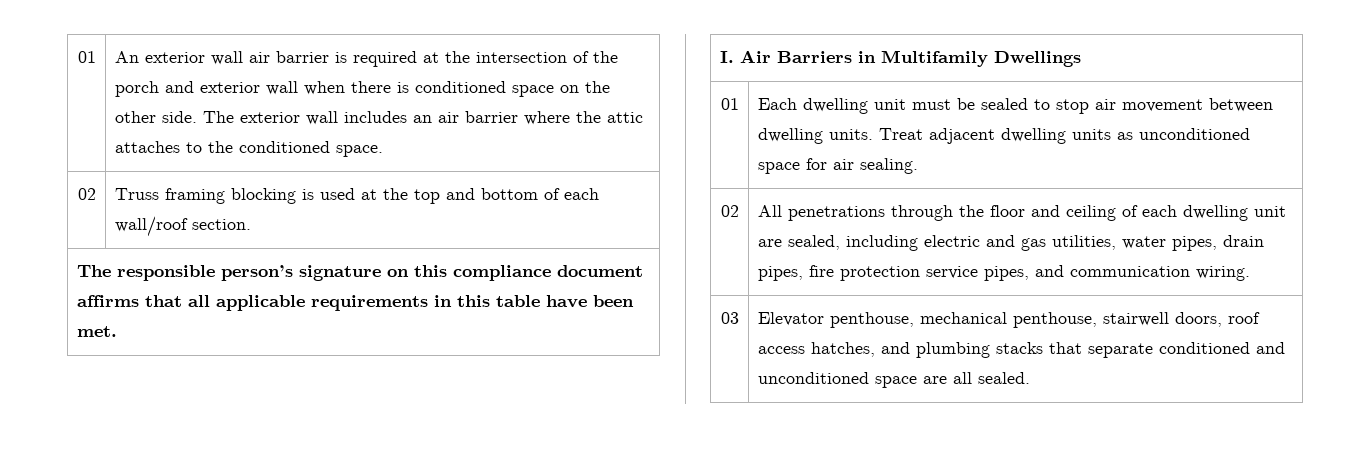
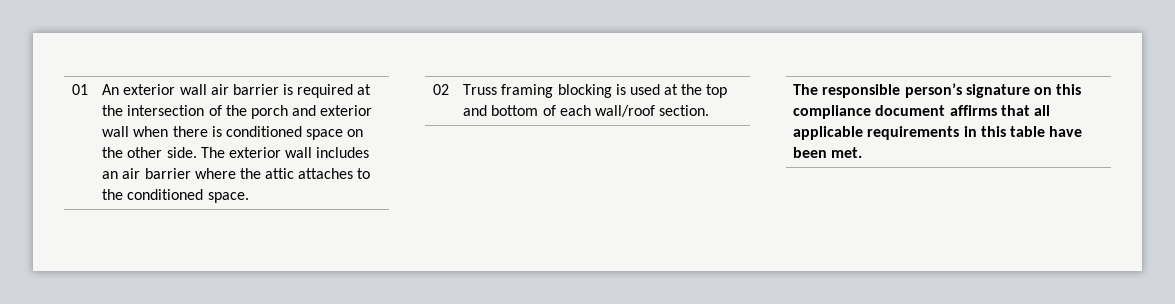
- I. Air Barriers in Multifamily Dwellings
- 01 | Each dwelling unit must be sealed to stop air movement between dwelling units. Treat adjacent dwelling units as unconditioned space for air sealing.
- 02 | All penetrations through the floor and ceiling of each dwelling unit are sealed, including electric and gas utilities, water pipes, drain pipes, fire protection service pipes, and communication wiring.
- 03 | Elevator penthouse, mechanical penthouse, stairwell doors, roof access hatches, and plumbing stacks that separate conditioned and unconditioned space are all sealed.

